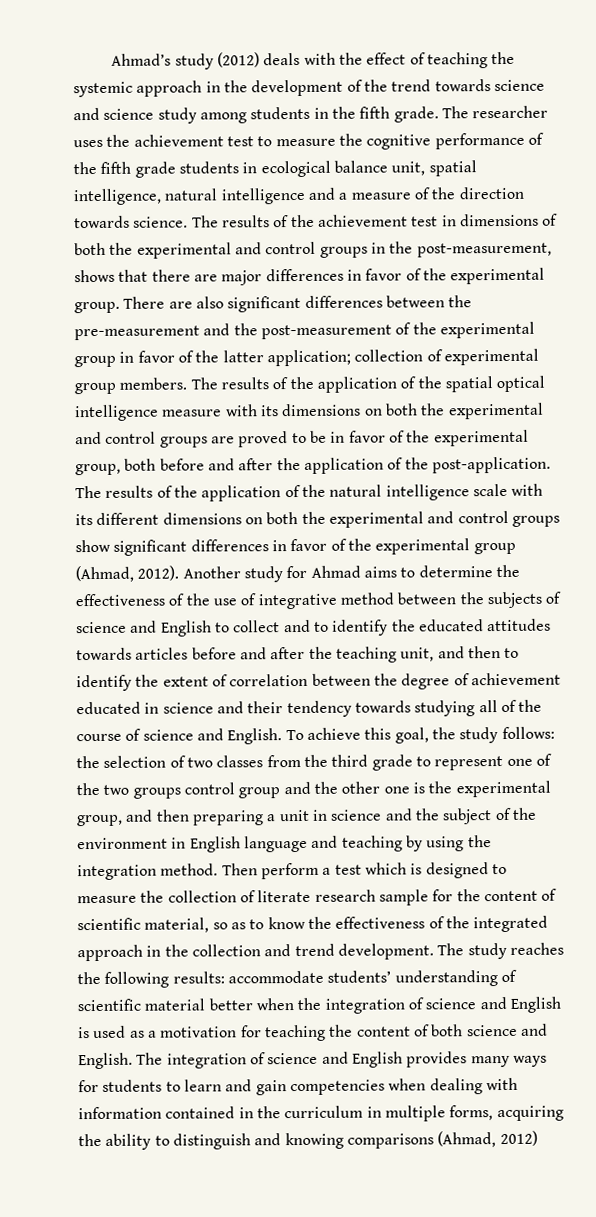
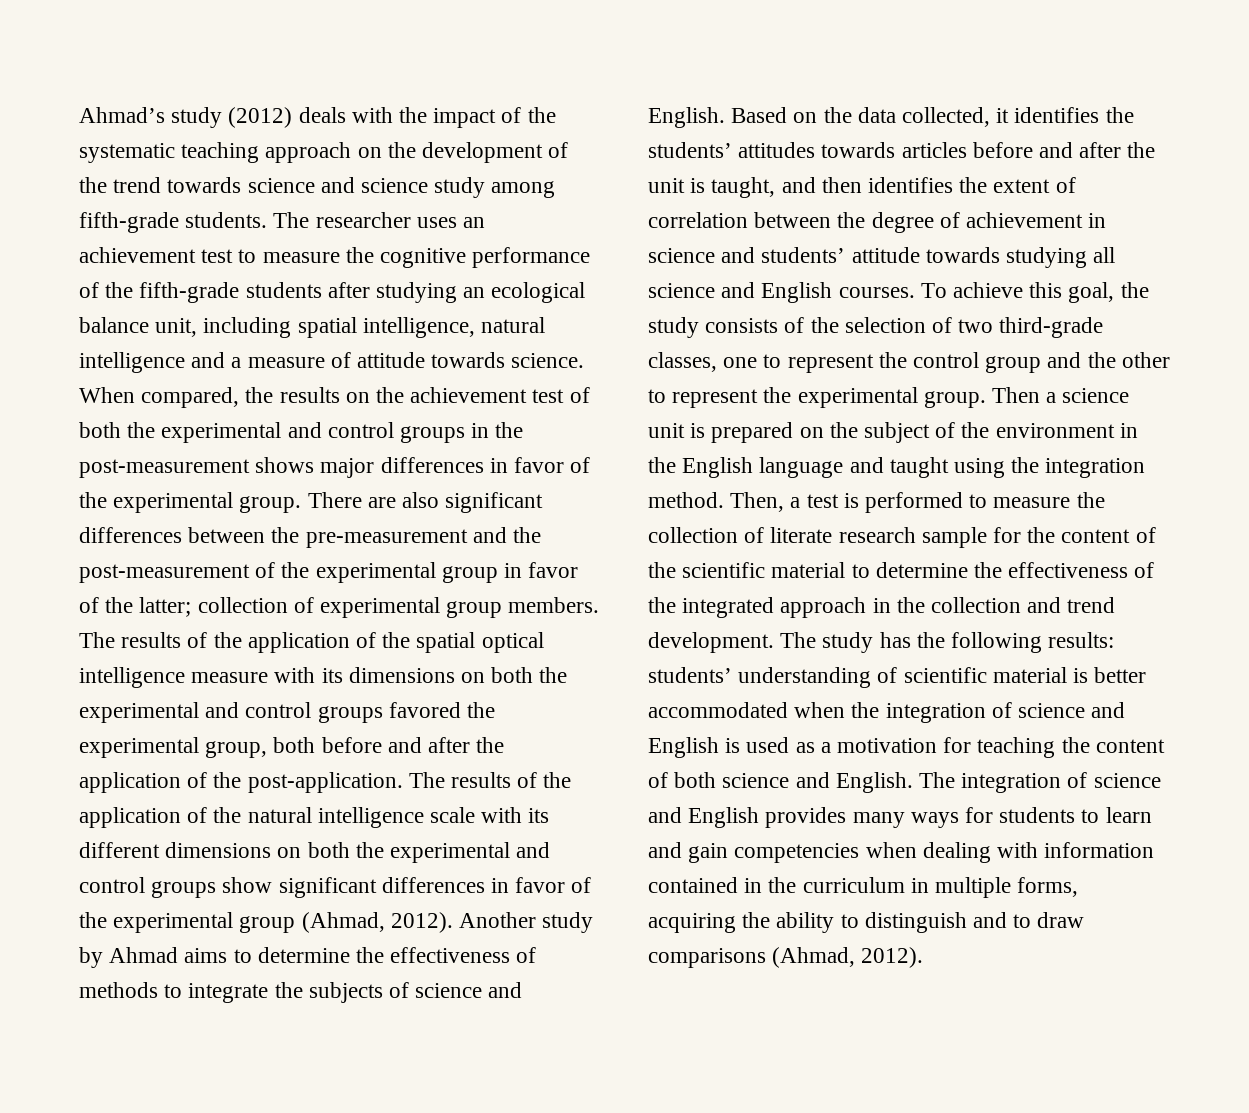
- Ahmad’s study (2012) deals with the effect of teaching the systemic approach in the development of the trend towards science and science study among students in the fifth grade.
+ Ahmad’s study (2012) deals with the impact of the systematic teaching approach on the development of the trend towards science and science study among fifth-grade students.
- The researcher uses the achievement test to measure the cognitive performance of the fifth grade students in ecological balance unit, spatial intelligence, natural intelligence and a measure of the direction towards science. The results of the achievement test in dimensions of both the experimental and control groups in the post-measurement, shows that there are major differences in favor of the experimental group.
+ The researcher uses an achievement test to measure the cognitive performance of the fifth-grade students after studying an ecological balance unit, including spatial intelligence, natural intelligence and a measure of attitude towards science. When compared, the results on the achievement test of both the experimental and control groups in the post-measurement shows major differences in favor of the experimental group.
- There are also significant differences between the pre-measurement and the post-measurement of the experimental group in favor of the latter application; collection of experimental group members.
+ There are also significant differences between the pre-measurement and the post-measurement of the experimental group in favor of the latter; collection of experimental group members.
- The results of the application of the spatial optical intelligence measure with its dimensions on both the experimental and control groups are proved to be in favor of the experimental group, both before and after the application of the post-application.
+ The results of the application of the spatial optical intelligence measure with its dimensions on both the experimental and control groups favored the experimental group, both before and after the application of the post-application.
- Another study for Ahmad aims to determine the effectiveness of the use of integrative method between the subjects of science and English to collect and to identify the educated attitudes towards articles before and after the teaching unit, and then to identify the extent of correlation between the degree of achievement educated in science and their tendency towards studying all of the course of science and English.
+ Another study by Ahmad aims to determine the effectiveness of methods to integrate the subjects of science and English. Based on the data collected, it identifies the students’ attitudes towards articles before and after the unit is taught, and then identifies the extent of correlation between the degree of achievement in science and students’ attitude towards studying all science and English courses.
- To achieve this goal, the study follows: the selection of two classes from the third grade to represent one of the two groups control group and the other one is the experimental group, and then preparing a unit in science and the subject of the environment in English language and teaching by using the integration method.
+ To achieve this goal, the study consists of the selection of two third-grade classes, one to represent the control group and the other to represent the experimental group. Then a science unit is prepared on the subject of the environment in the English language and taught using the integration method.
- Then perform a test which is designed to measure the collection of literate research sample for the content of scientific material, so as to know the effectiveness of the integrated approach in the collection and trend development.
+ Then, a test is performed to measure the collection of literate research sample for the content of the scientific material to determine the effectiveness of the integrated approach in the collection and trend development.
- The study reaches the following results: accommodate students’ understanding of scientific material better when the integration of science and English is used as a motivation for teaching the content of both science and English.
+ The study has the following results: students’ understanding of scientific material is better accommodated when the integration of science and English is used as a motivation for teaching the content of both science and English.
- The integration of science and English provides many ways for students to learn and gain competencies when dealing with information contained in the curriculum in multiple forms, acquiring the ability to distinguish and knowing comparisons (Ahmad, 2012)
+ The integration of science and English provides many ways for students to learn and gain competencies when dealing with information contained in the curriculum in multiple forms, acquiring the ability to distinguish and to draw comparisons (Ahmad, 2012).

